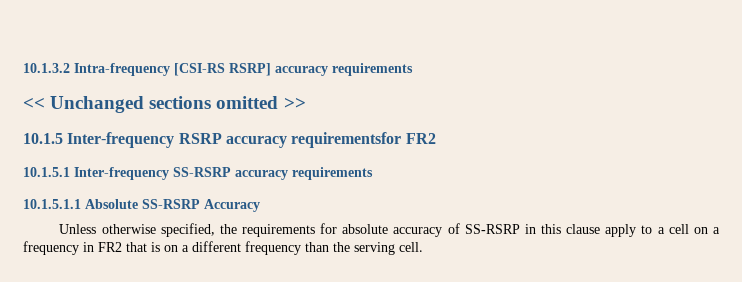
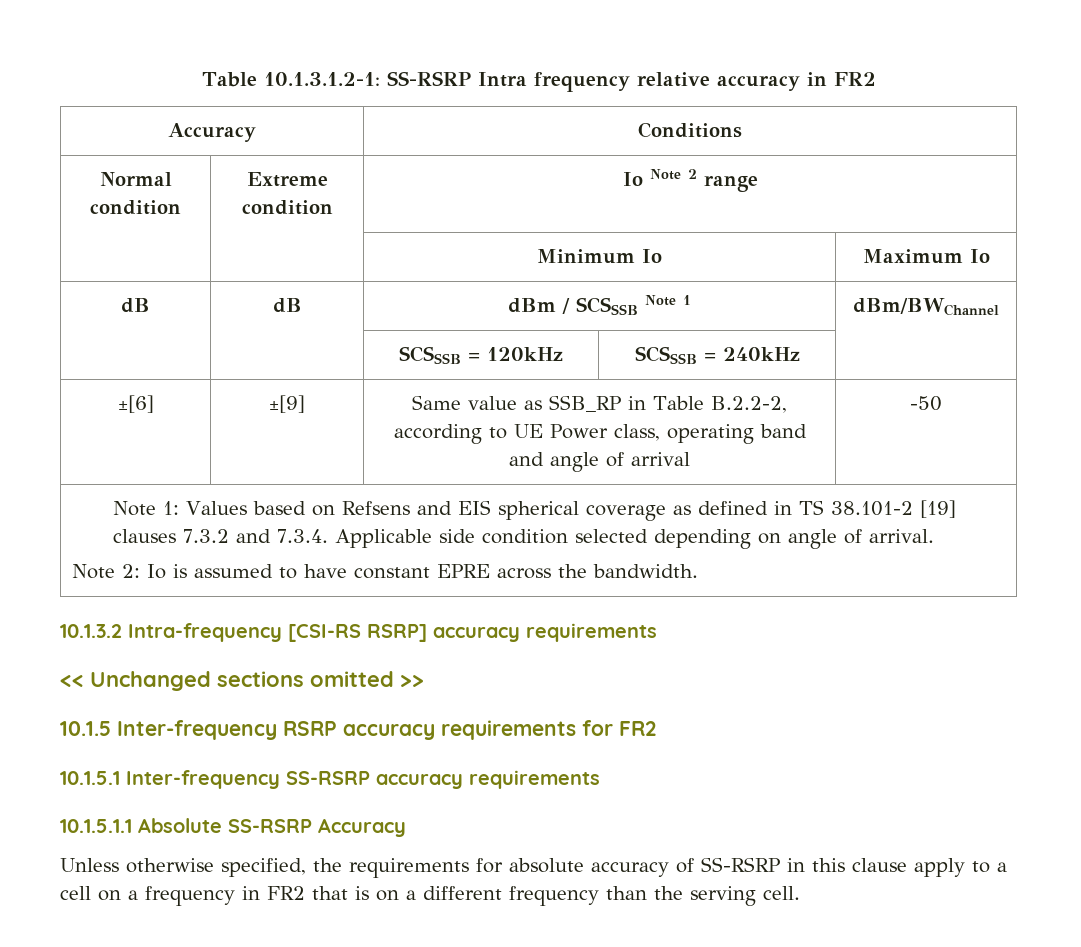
+ Table 10.1.3.1.2-1: SS-RSRP Intra frequency relative accuracy in FR2
+ Accuracy | Conditions
+ Normal condition | Extreme condition | Io Note 2 range
+ | | Minimum Io | Maximum Io
+ dB | dB | dBm / SCSSSB Note 1 | dBm/BWChannel
+ | | SCSSSB = 120kHz | SCSSSB = 240kHz |
+ ±[6] | ±[9] | Same value as SSB_RP in Table B.2.2-2, according to UE Power class, operating band and angle of arrival | -50
+ Note 1: Values based on Refsens and EIS spherical coverage as defined in TS 38.101-2 [19] clauses 7.3.2 and 7.3.4. Applicable side condition selected depending on angle of arrival.
+ Note 2: Io is assumed to have constant EPRE across the bandwidth.
- 10.1.5 Inter-frequency RSRP accuracy requirementsfor FR2
+ 10.1.5 Inter-frequency RSRP accuracy requirements for FR2

